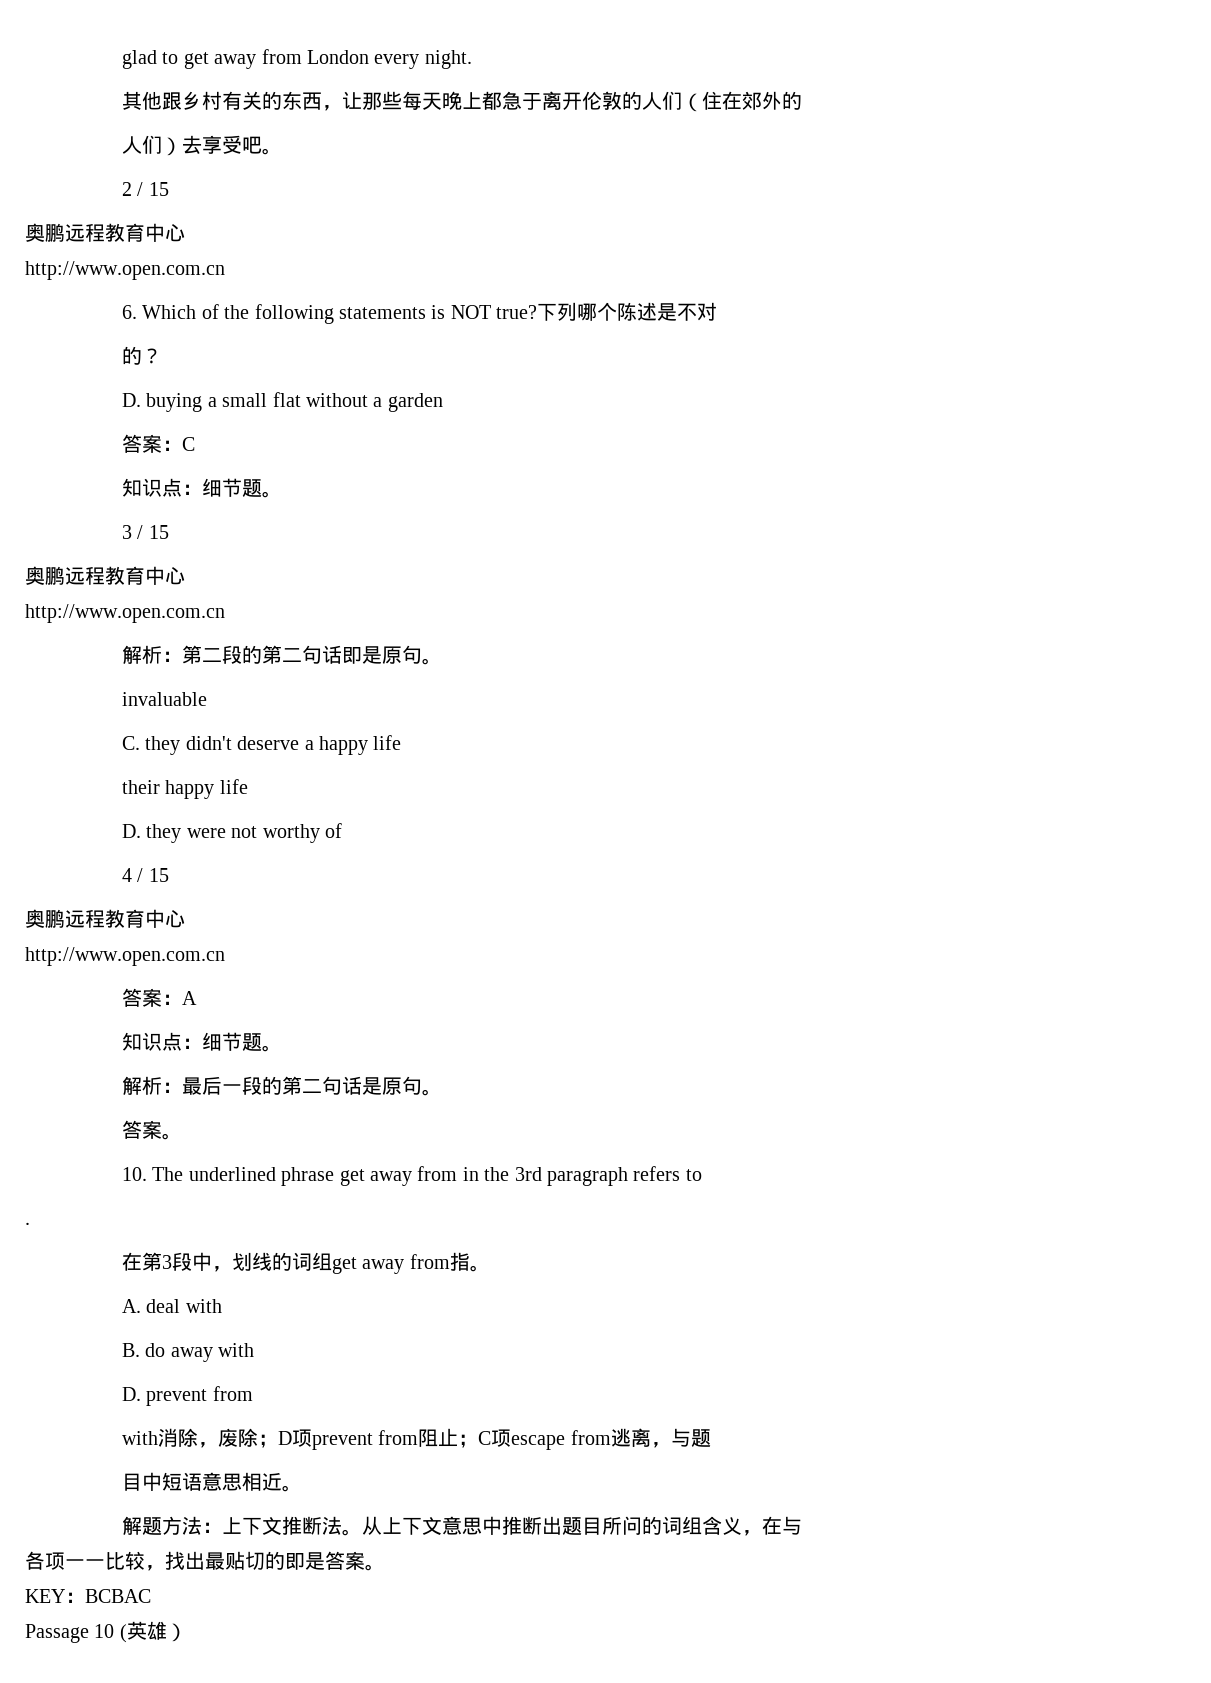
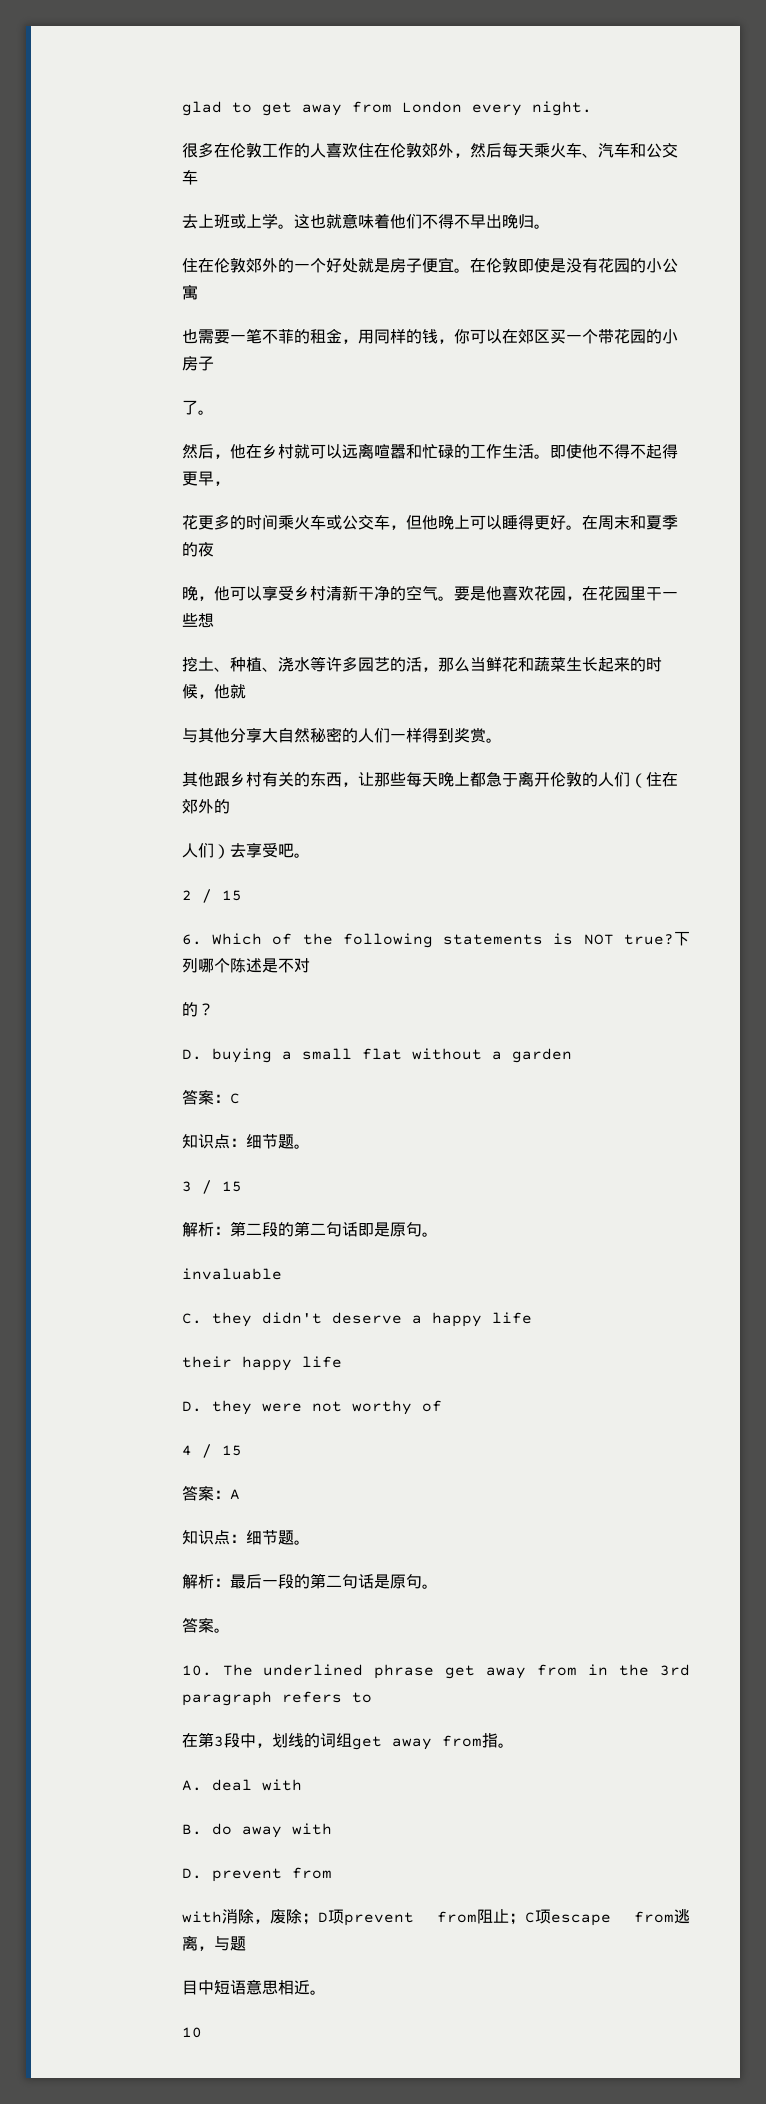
+ 很多在伦敦工作的人喜欢住在伦敦郊外，然后每天乘火车、汽车和公交车
+ 去上班或上学。这也就意味着他们不得不早出晚归。
+ 住在伦敦郊外的一个好处就是房子便宜。在伦敦即使是没有花园的小公寓
+ 也需要一笔不菲的租金，用同样的钱，你可以在郊区买一个带花园的小房子
+ 了。
+ 然后，他在乡村就可以远离喧嚣和忙碌的工作生活。即使他不得不起得更早，
+ 花更多的时间乘火车或公交车，但他晚上可以睡得更好。在周末和夏季的夜
+ 晚，他可以享受乡村清新干净的空气。要是他喜欢花园，在花园里干一些想
+ 挖土、种植、浇水等许多园艺的活，那么当鲜花和蔬菜生长起来的时候，他就
+ 与其他分享大自然秘密的人们一样得到奖赏。
  2 / 15
- 奥鹏远程教育中心
- http://www.open.com.cn
  3 / 15
- 奥鹏远程教育中心
- http://www.open.com.cn
  4 / 15
- 奥鹏远程教育中心
- http://www.open.com.cn
- .
- 解题方法：上下文推断法。从上下文意思中推断出题目所问的词组含义，在与
- 各项一一比较，找出最贴切的即是答案。
- KEY：BCBAC
- Passage 10 (英雄）
+ 10

